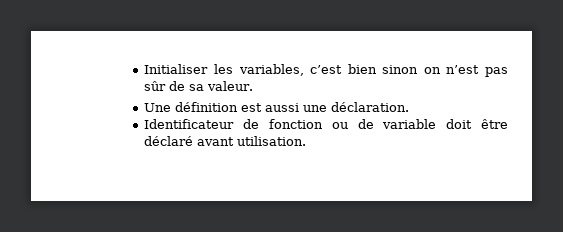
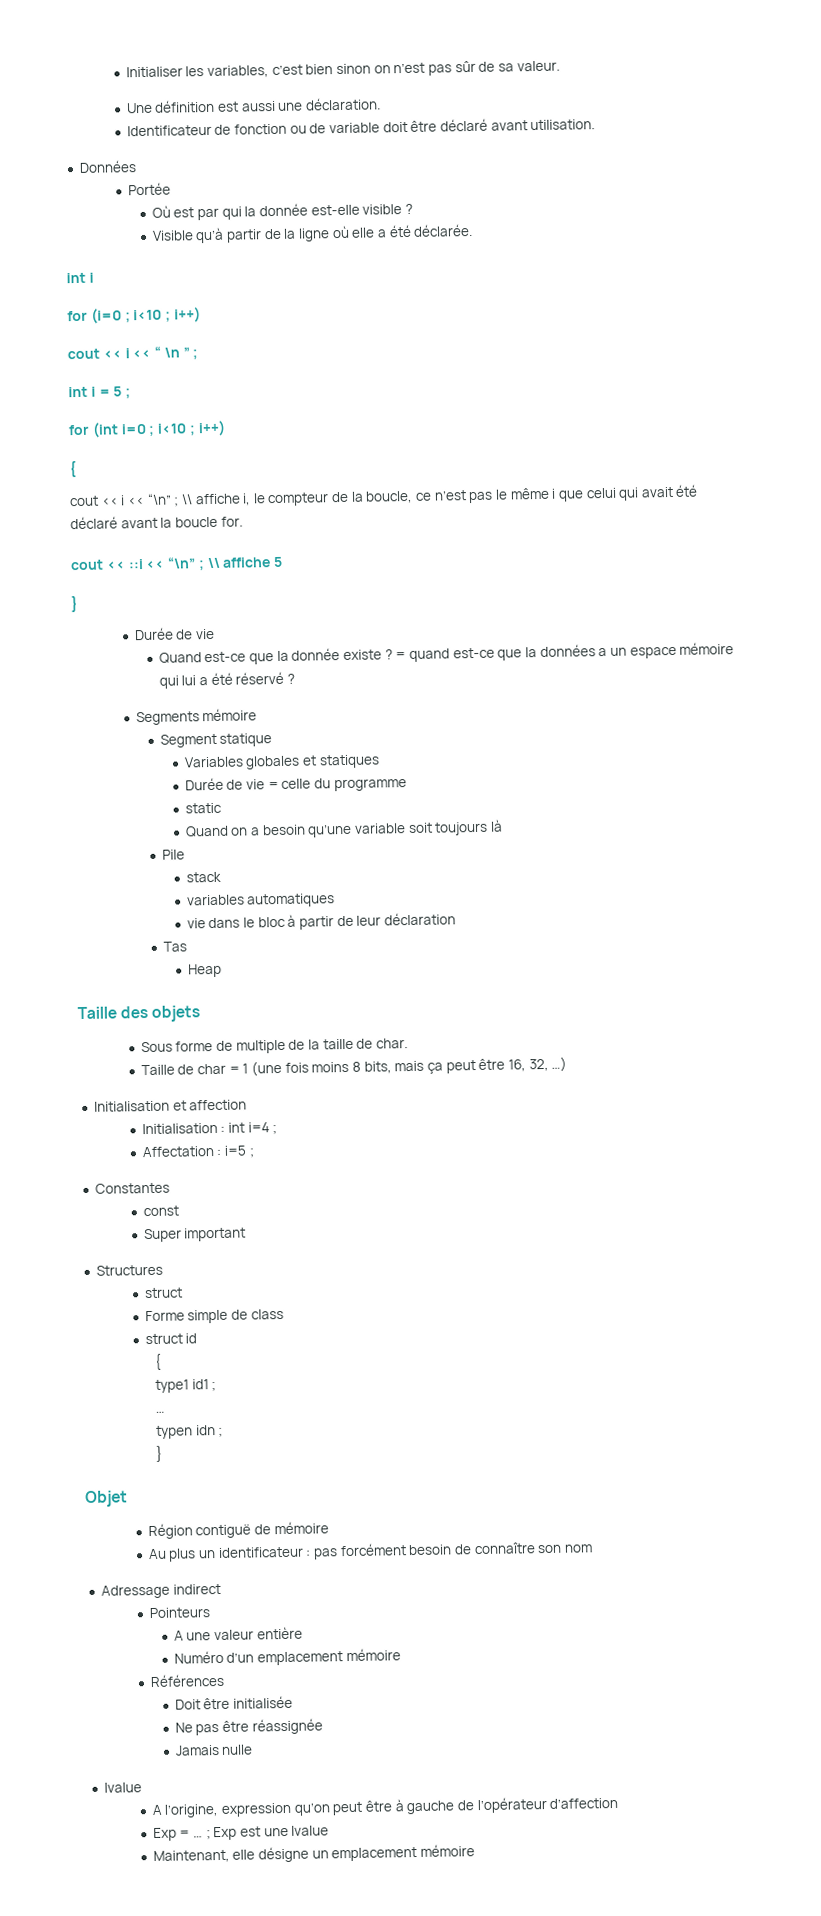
+ Données
+ Portée
+ Où est par qui la donnée est-elle visible ?
+ Visible qu’à partir de la ligne où elle a été déclarée.
+ int i
+ for (i=0 ; i<10 ; i++)
+ cout << i << “ \n ” ;
+ int i = 5 ;
+ for (int i=0 ; i<10 ; i++)
+ {
+ cout << i << “\n” ; \\ affiche i, le compteur de la boucle, ce n’est pas le même i que celui qui avait été déclaré avant la boucle for.
+ cout << ::i << “\n” ; \\ affiche 5
+ }
+ Durée de vie
+ Quand est-ce que la donnée existe ? = quand est-ce que la données a un espace mémoire qui lui a été réservé ?
+ Segments mémoire
+ Segment statique
+ Variables globales et statiques
+ Durée de vie = celle du programme
+ static
+ Quand on a besoin qu’une variable soit toujours là
+ Pile
+ stack
+ variables automatiques
+ vie dans le bloc à partir de leur déclaration
+ Tas
+ Heap
+ Taille des objets
+ Sous forme de multiple de la taille de char.
+ Taille de char = 1 (une fois moins 8 bits, mais ça peut être 16, 32, …)
+ Initialisation et affection
+ Initialisation : int i=4 ;
+ Affectation : i=5 ;
+ Constantes
+ const
+ Super important
+ Structures
+ struct
+ Forme simple de class
+ struct id
+ {
+ type1 id1 ;
+ …
+ typen idn ;
+ }
+ Objet
+ Région contiguë de mémoire
+ Au plus un identificateur : pas forcément besoin de connaître son nom
+ Adressage indirect
+ Pointeurs
+ A une valeur entière
+ Numéro d’un emplacement mémoire
+ Références
+ Doit être initialisée
+ Ne pas être réassignée
+ Jamais nulle
+ lvalue
+ A l’origine, expression qu’on peut être à gauche de l’opérateur d’affection
+ Exp = … ; Exp est une lvalue
+ Maintenant, elle désigne un emplacement mémoire

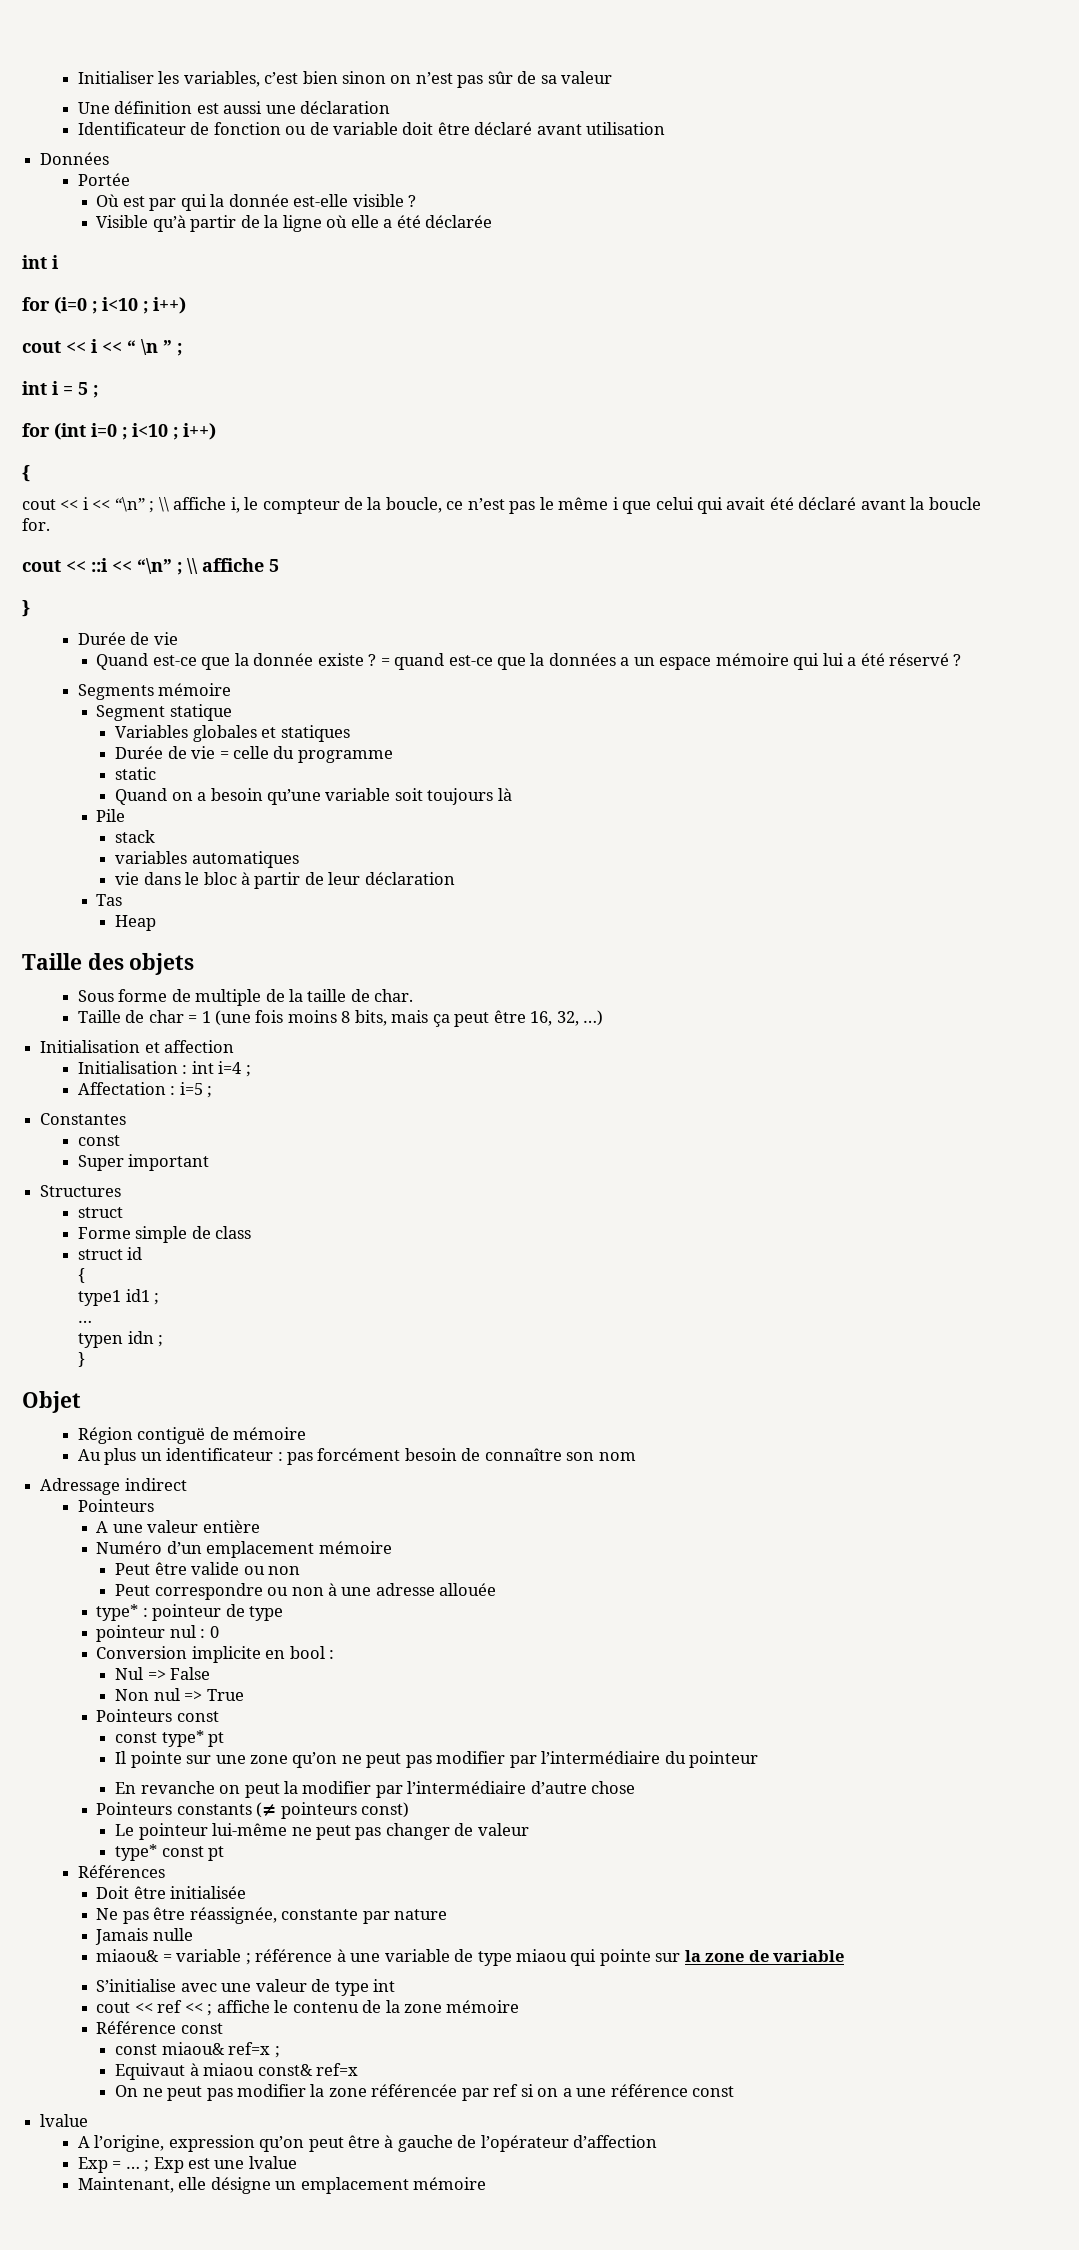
- Initialiser les variables, c’est bien sinon on n’est pas sûr de sa valeur.
+ Initialiser les variables, c’est bien sinon on n’est pas sûr de sa valeur
- Une définition est aussi une déclaration.
+ Une définition est aussi une déclaration
- Identificateur de fonction ou de variable doit être déclaré avant utilisation.
+ Identificateur de fonction ou de variable doit être déclaré avant utilisation
- Visible qu’à partir de la ligne où elle a été déclarée.
+ Visible qu’à partir de la ligne où elle a été déclarée
+ Peut être valide ou non
+ Peut correspondre ou non à une adresse allouée
+ type* : pointeur de type
+ pointeur nul : 0
+ Conversion implicite en bool :
+ Nul => False
+ Non nul => True
+ Pointeurs const
+ const type* pt
+ Il pointe sur une zone qu’on ne peut pas modifier par l’intermédiaire du pointeur
+ En revanche on peut la modifier par l’intermédiaire d’autre chose
+ Pointeurs constants (≠ pointeurs const)
+ Le pointeur lui-même ne peut pas changer de valeur
+ type* const pt
- Ne pas être réassignée
+ Ne pas être réassignée, constante par nature
  Jamais nulle
+ miaou& = variable ; référence à une variable de type miaou qui pointe sur la zone de variable
+ S’initialise avec une valeur de type int
+ cout << ref << ; affiche le contenu de la zone mémoire
+ Référence const
+ const miaou& ref=x ;
+ Equivaut à miaou const& ref=x
+ On ne peut pas modifier la zone référencée par ref si on a une référence const

